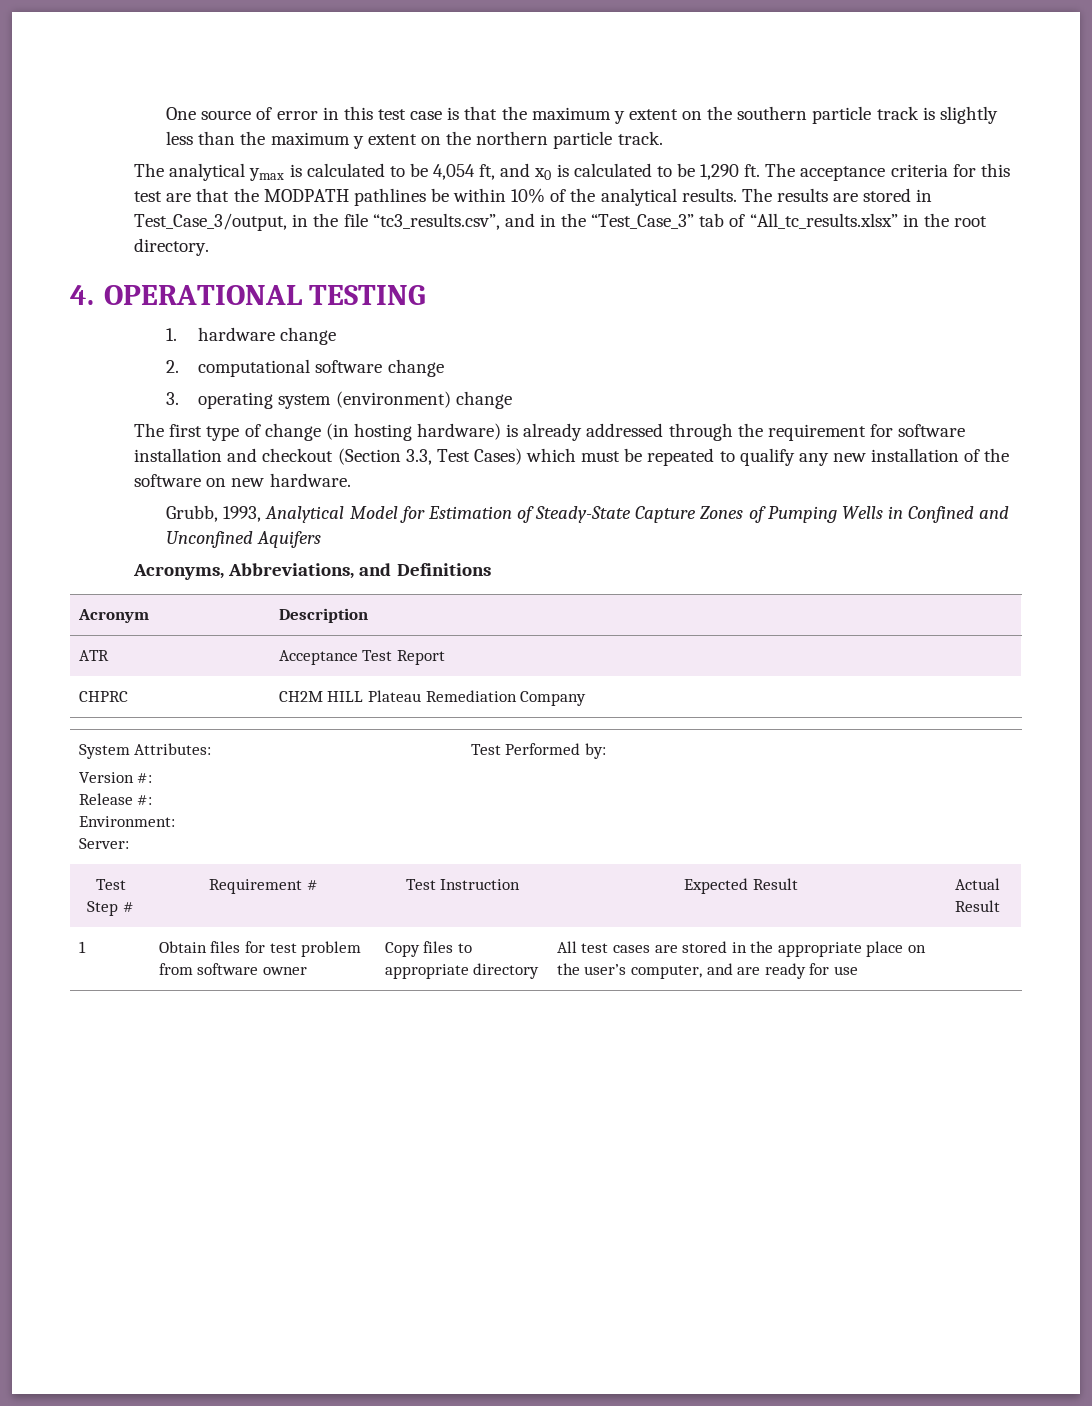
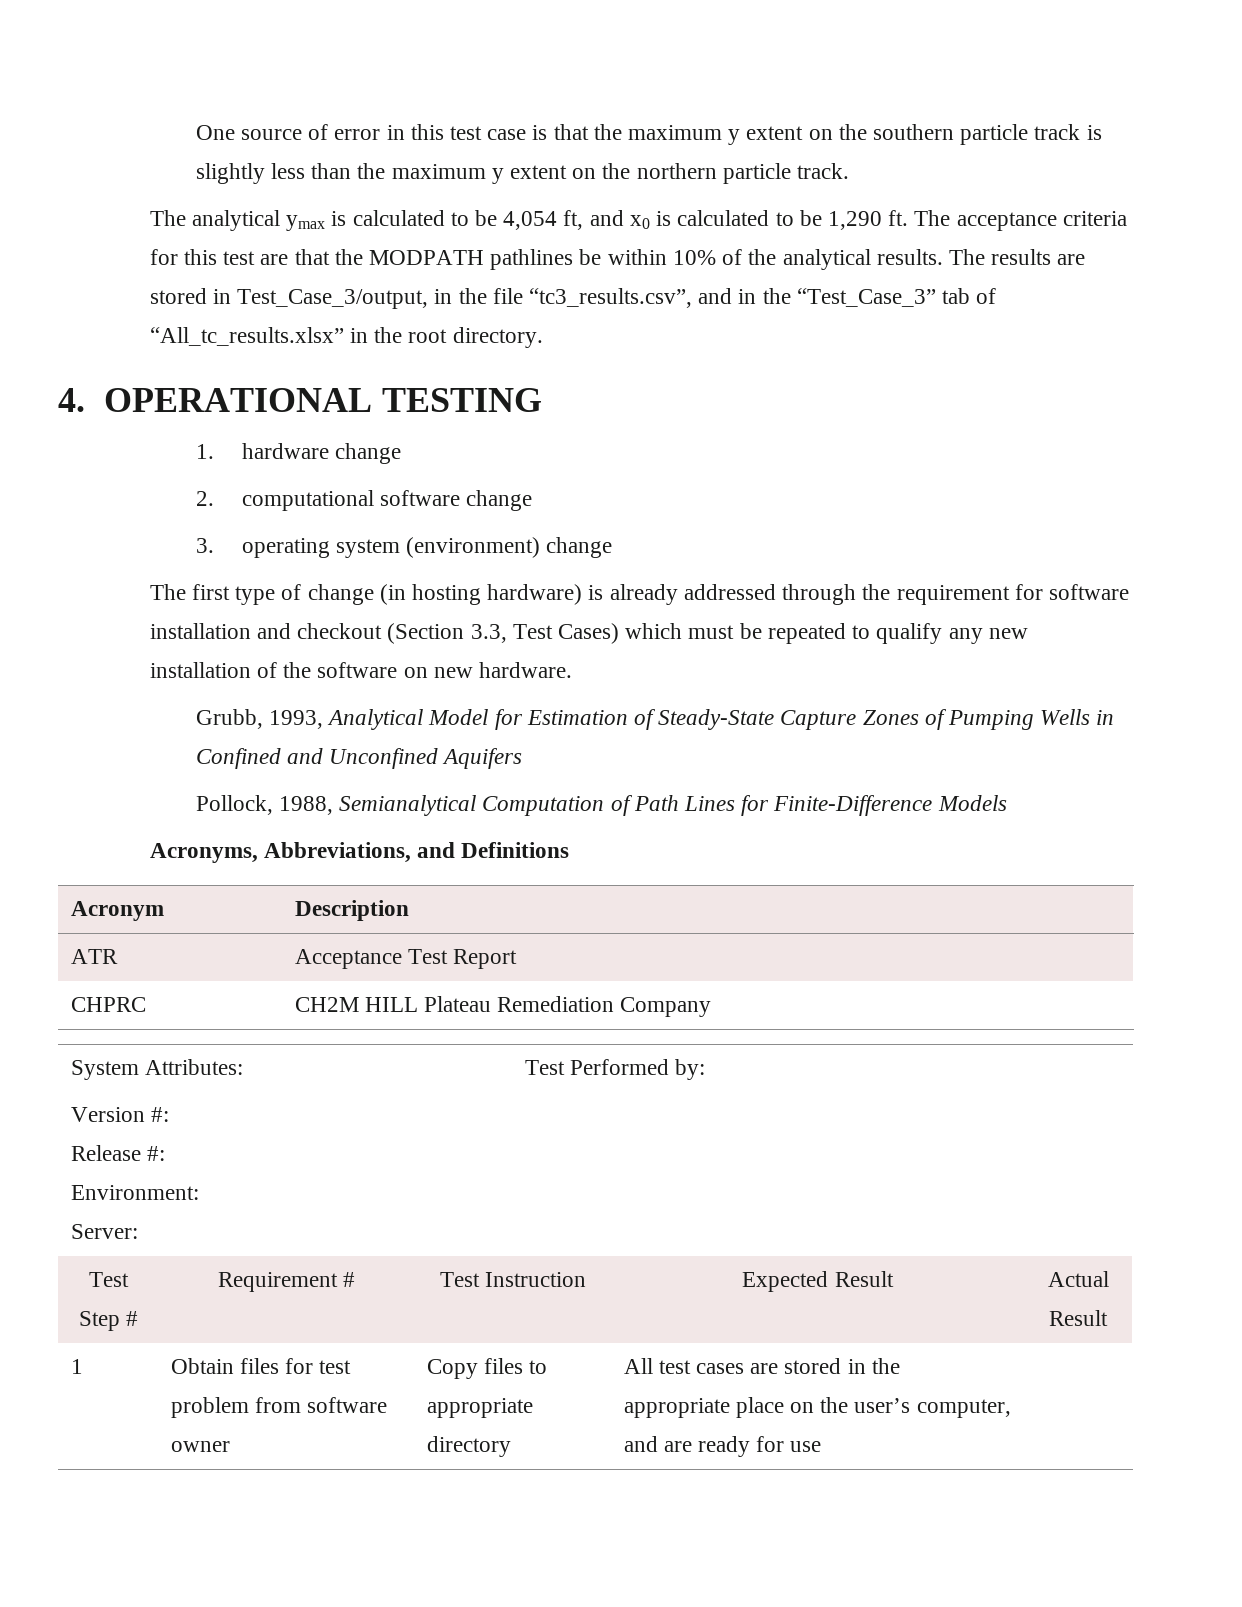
+ Pollock, 1988, Semianalytical Computation of Path Lines for Finite-Difference Models

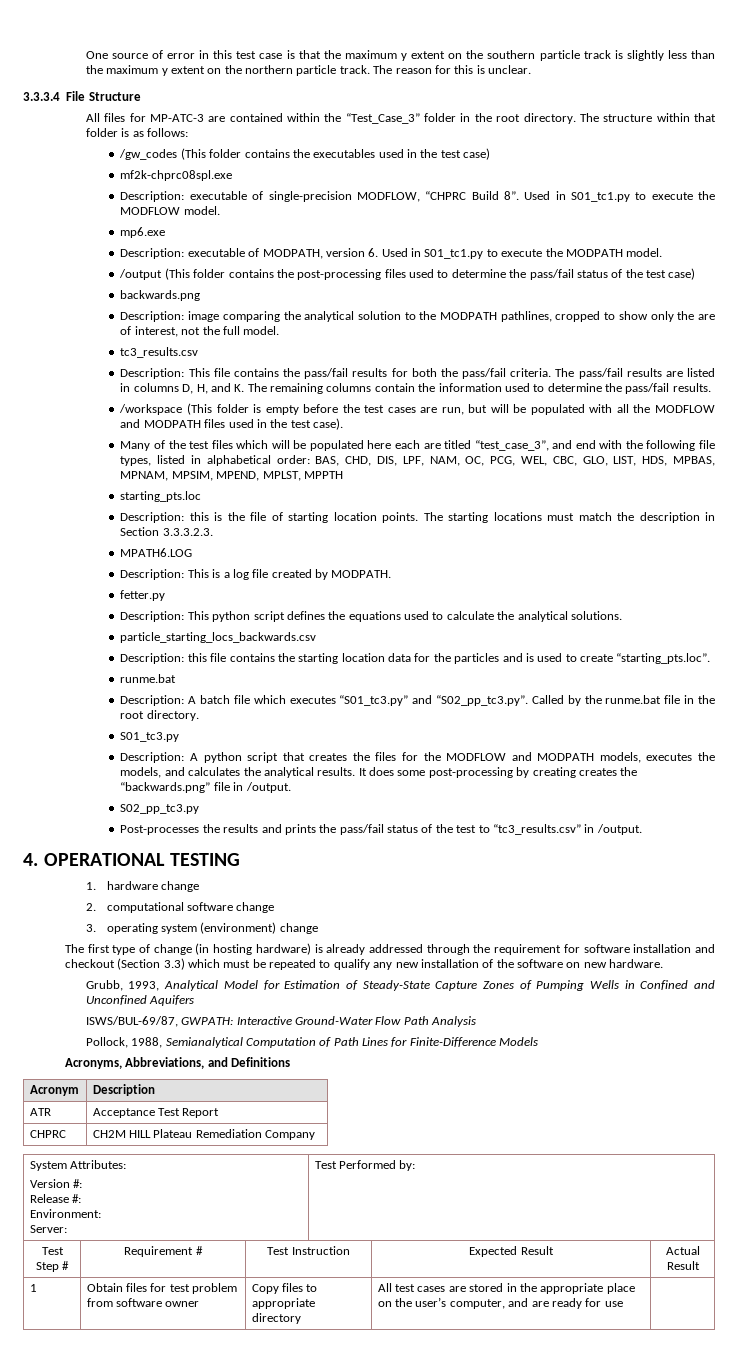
- One source of error in this test case is that the maximum y extent on the southern particle track is slightly less than the maximum y extent on the northern particle track.
- The analytical ymax is calculated to be 4,054 ft, and x0 is calculated to be 1,290 ft. The acceptance criteria for this test are that the MODPATH pathlines be within 10% of the analytical results. The results are stored in Test_Case_3/output, in the file “tc3_results.csv”, and in the “Test_Case_3” tab of “All_tc_results.xlsx” in the root directory.
+ One source of error in this test case is that the maximum y extent on the southern particle track is slightly less than the maximum y extent on the northern particle track. The reason for this is unclear.
+ 3.3.3.4 File Structure
+ All files for MP-ATC-3 are contained within the “Test_Case_3” folder in the root directory. The structure within that folder is as follows:
+ /gw_codes (This folder contains the executables used in the test case)
+ mf2k-chprc08spl.exe
+ Description: executable of single-precision MODFLOW, “CHPRC Build 8”. Used in S01_tc1.py to execute the MODFLOW model.
+ mp6.exe
+ Description: executable of MODPATH, version 6. Used in S01_tc1.py to execute the MODPATH model.
+ /output (This folder contains the post-processing files used to determine the pass/fail status of the test case)
+ backwards.png
+ Description: image comparing the analytical solution to the MODPATH pathlines, cropped to show only the are of interest, not the full model.
+ tc3_results.csv
+ Description: This file contains the pass/fail results for both the pass/fail criteria. The pass/fail results are listed in columns D, H, and K. The remaining columns contain the information used to determine the pass/fail results.
+ /workspace (This folder is empty before the test cases are run, but will be populated with all the MODFLOW and MODPATH files used in the test case).
+ Many of the test files which will be populated here each are titled “test_case_3”, and end with the following file types, listed in alphabetical order: BAS, CHD, DIS, LPF, NAM, OC, PCG, WEL, CBC, GLO, LIST, HDS, MPBAS, MPNAM, MPSIM, MPEND, MPLST, MPPTH
+ starting_pts.loc
+ Description: this is the file of starting location points. The starting locations must match the description in Section 3.3.3.2.3.
+ MPATH6.LOG
+ Description: This is a log file created by MODPATH.
+ fetter.py
+ Description: This python script defines the equations used to calculate the analytical solutions.
+ particle_starting_locs_backwards.csv
+ Description: this file contains the starting location data for the particles and is used to create “starting_pts.loc”.
+ runme.bat
+ Description: A batch file which executes “S01_tc3.py” and “S02_pp_tc3.py”. Called by the runme.bat file in the root directory.
+ S01_tc3.py
+ Description: A python script that creates the files for the MODFLOW and MODPATH models, executes the models, and calculates the analytical results. It does some post-processing by creating creates the “backwards.png” file in /output.
+ S02_pp_tc3.py
+ Post-processes the results and prints the pass/fail status of the test to “tc3_results.csv” in /output.
- The first type of change (in hosting hardware) is already addressed through the requirement for software installation and checkout (Section 3.3, Test Cases) which must be repeated to qualify any new installation of the software on new hardware.
+ The first type of change (in hosting hardware) is already addressed through the requirement for software installation and checkout (Section 3.3) which must be repeated to qualify any new installation of the software on new hardware.
+ ISWS/BUL-69/87, GWPATH: Interactive Ground-Water Flow Path Analysis

